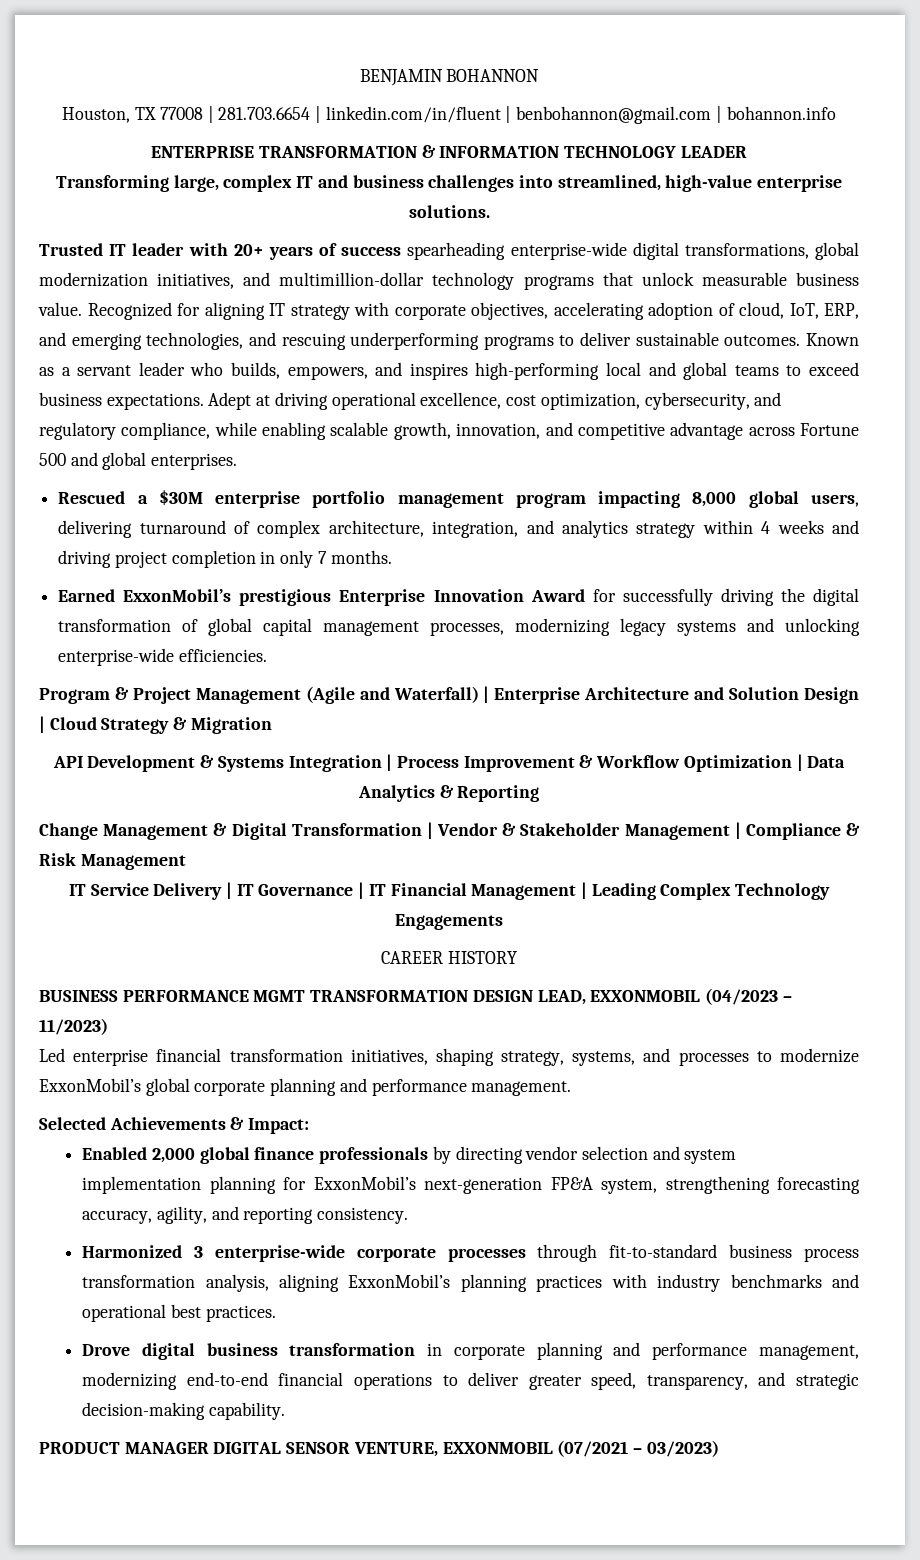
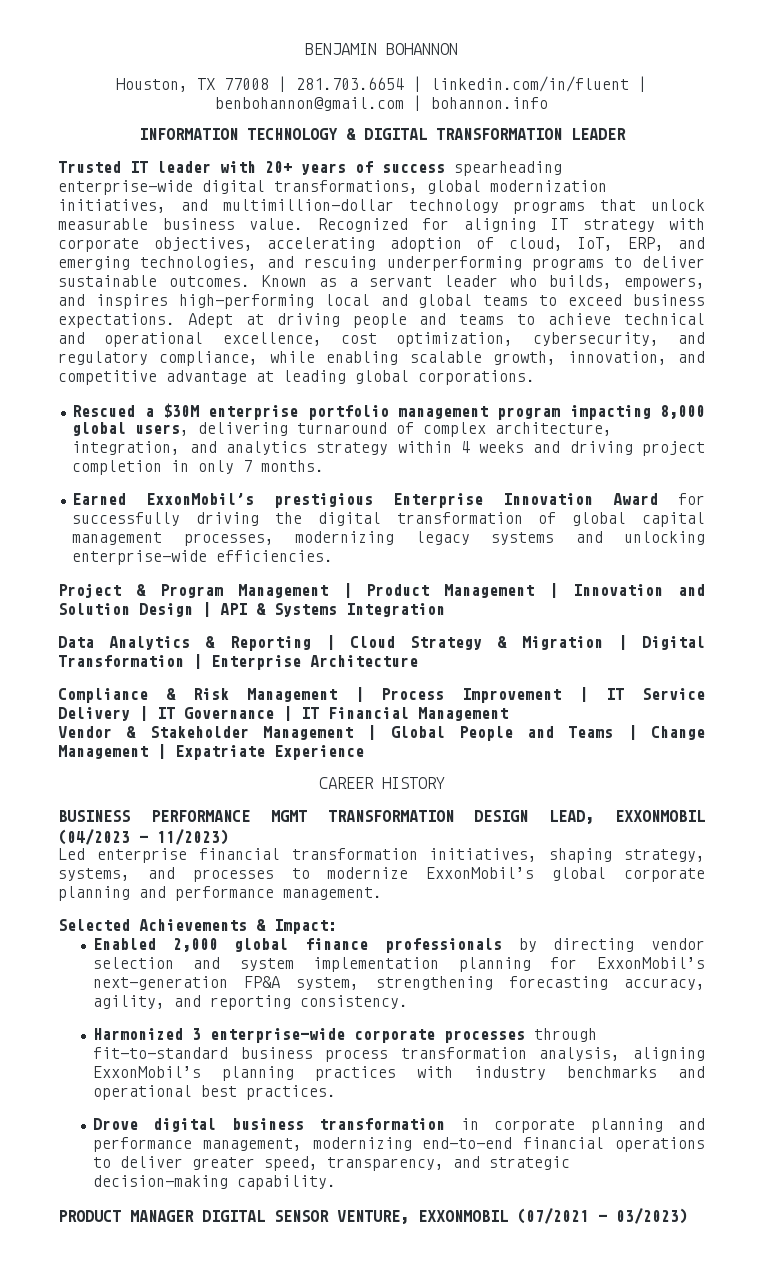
- ENTERPRISE TRANSFORMATION & INFORMATION TECHNOLOGY LEADER
- Transforming large, complex IT and business challenges into streamlined, high-value enterprise solutions.
+ INFORMATION TECHNOLOGY & DIGITAL TRANSFORMATION LEADER
- Adept at driving operational excellence, cost optimization, cybersecurity, and regulatory compliance, while enabling scalable growth, innovation, and competitive advantage across Fortune 500 and global enterprises.
+ Adept at driving people and teams to achieve technical and operational excellence, cost optimization, cybersecurity, and regulatory compliance, while enabling scalable growth, innovation, and competitive advantage at leading global corporations.
- Program & Project Management (Agile and Waterfall) | Enterprise Architecture and Solution Design | Cloud Strategy & Migration
- API Development & Systems Integration | Process Improvement & Workflow Optimization | Data Analytics & Reporting
- Change Management & Digital Transformation | Vendor & Stakeholder Management | Compliance & Risk Management
- IT Service Delivery | IT Governance | IT Financial Management | Leading Complex Technology Engagements
+ Project & Program Management | Product Management | Innovation and Solution Design | API & Systems Integration
+ Data Analytics & Reporting | Cloud Strategy & Migration | Digital Transformation | Enterprise Architecture
+ Compliance & Risk Management | Process Improvement | IT Service Delivery | IT Governance | IT Financial Management
+ Vendor & Stakeholder Management | Global People and Teams | Change Management | Expatriate Experience

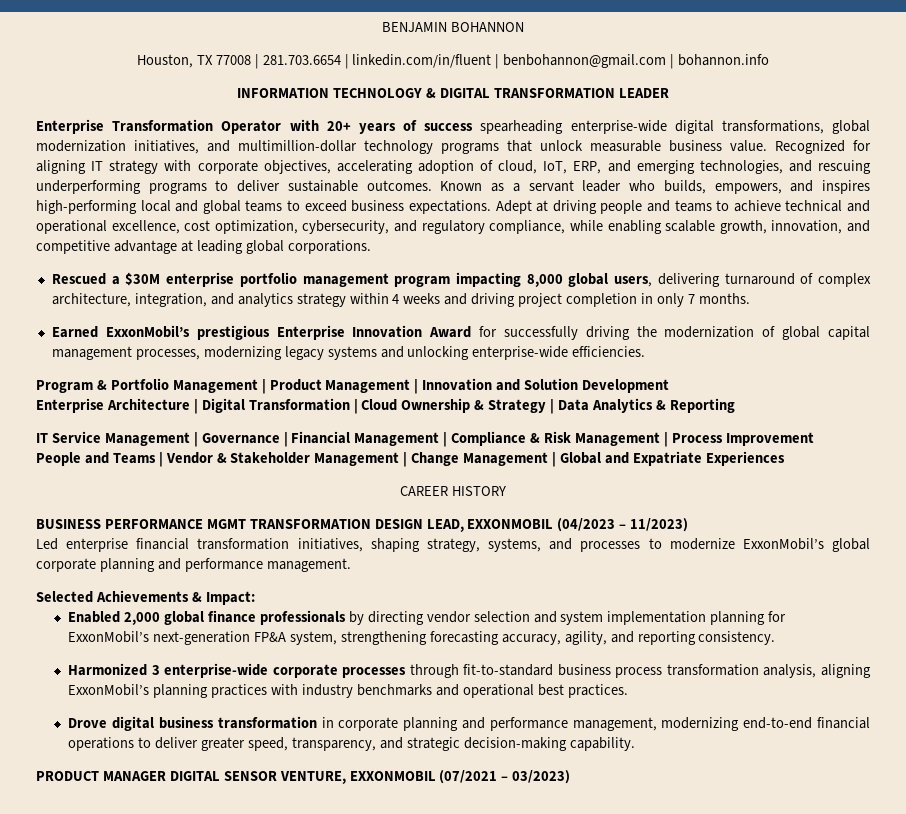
- Trusted IT leader with 20+ years of success spearheading enterprise-wide digital transformations, global modernization initiatives, and multimillion-dollar technology programs that unlock measurable business value.
+ Enterprise Transformation Operator with 20+ years of success spearheading enterprise-wide digital transformations, global modernization initiatives, and multimillion-dollar technology programs that unlock measurable business value.
- Earned ExxonMobil’s prestigious Enterprise Innovation Award for successfully driving the digital transformation of global capital management processes, modernizing legacy systems and unlocking enterprise-wide efficiencies.
+ Earned ExxonMobil’s prestigious Enterprise Innovation Award for successfully driving the modernization of global capital management processes, modernizing legacy systems and unlocking enterprise-wide efficiencies.
- Project & Program Management | Product Management | Innovation and Solution Design | API & Systems Integration
- Data Analytics & Reporting | Cloud Strategy & Migration | Digital Transformation | Enterprise Architecture
- Compliance & Risk Management | Process Improvement | IT Service Delivery | IT Governance | IT Financial Management
- Vendor & Stakeholder Management | Global People and Teams | Change Management | Expatriate Experience
+ Program & Portfolio Management | Product Management | Innovation and Solution Development
+ Enterprise Architecture | Digital Transformation | Cloud Ownership & Strategy | Data Analytics & Reporting
+ IT Service Management | Governance | Financial Management | Compliance & Risk Management | Process Improvement
+ People and Teams | Vendor & Stakeholder Management | Change Management | Global and Expatriate Experiences

